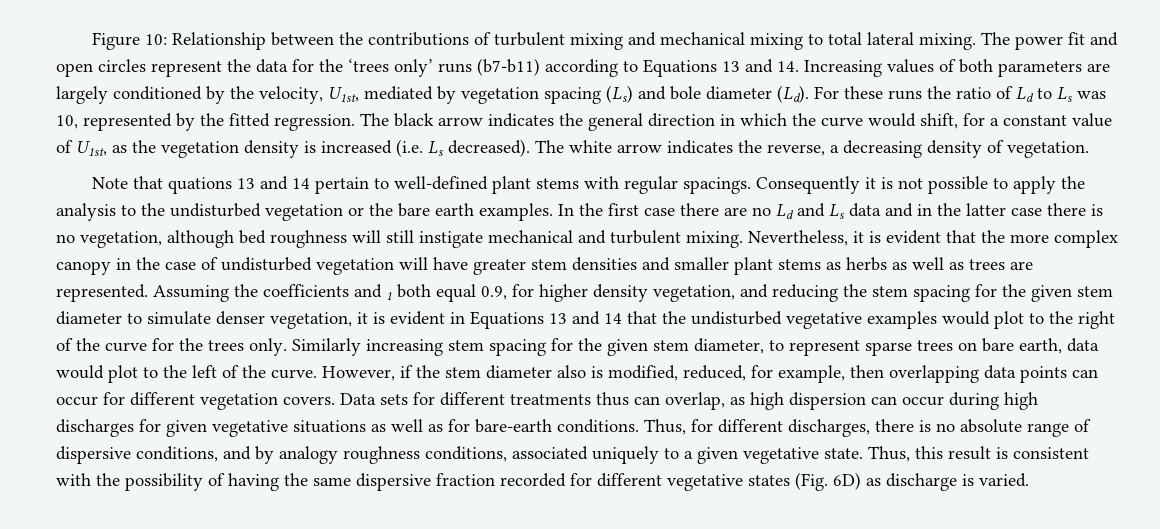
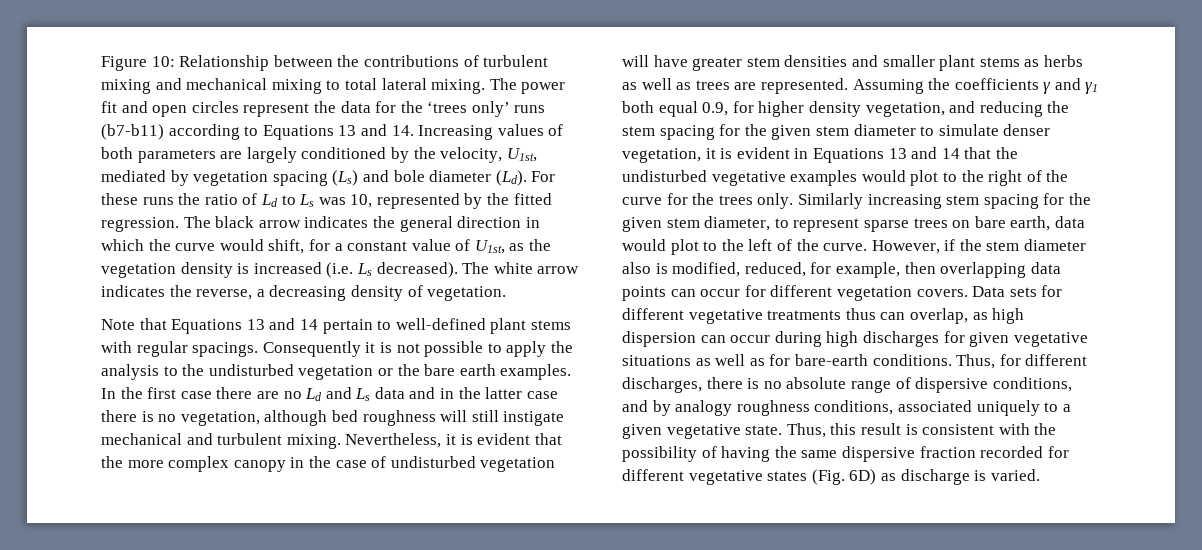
- Note that quations 13 and 14 pertain to well-defined plant stems with regular spacings.
+ Note that Equations 13 and 14 pertain to well-defined plant stems with regular spacings.
- Assuming the coefficients and 1 both equal 0.9, for higher density vegetation, and reducing the stem spacing for the given stem diameter to simulate denser vegetation, it is evident in Equations 13 and 14 that the undisturbed vegetative examples would plot to the right of the curve for the trees only.
+ Assuming the coefficients γ and γ1 both equal 0.9, for higher density vegetation, and reducing the stem spacing for the given stem diameter to simulate denser vegetation, it is evident in Equations 13 and 14 that the undisturbed vegetative examples would plot to the right of the curve for the trees only.
- Data sets for different treatments thus can overlap, as high dispersion can occur during high discharges for given vegetative situations as well as for bare-earth conditions.
+ Data sets for different vegetative treatments thus can overlap, as high dispersion can occur during high discharges for given vegetative situations as well as for bare-earth conditions.

